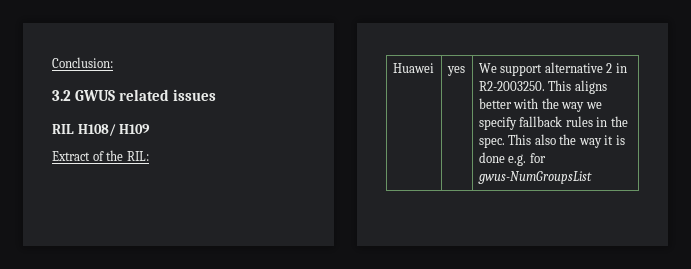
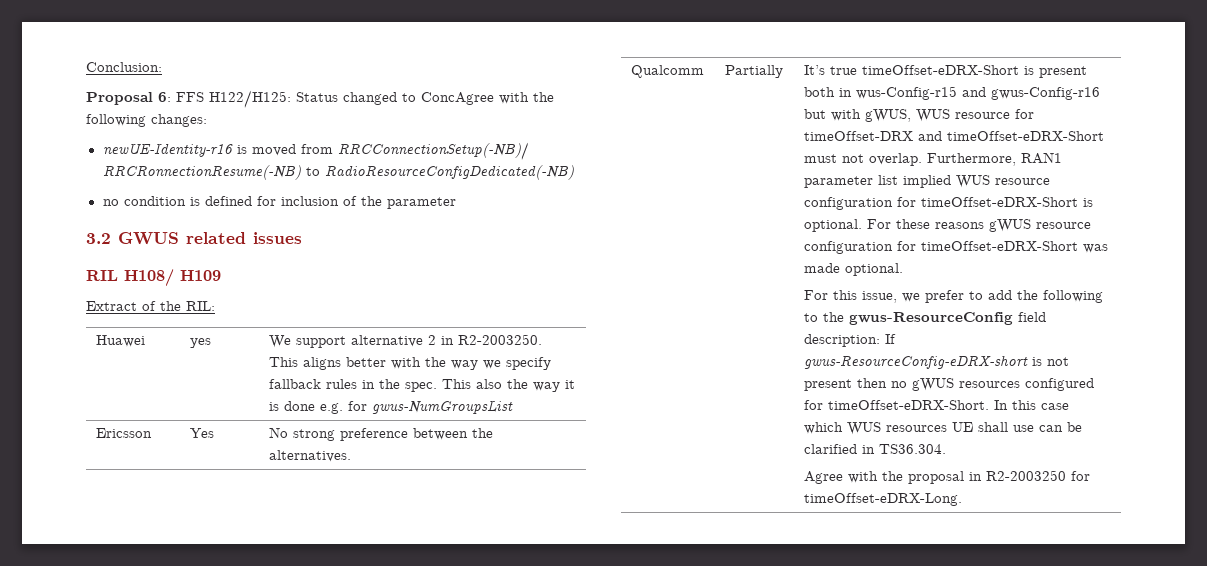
+ Proposal 6: FFS H122/H125: Status changed to ConcAgree with the following changes:
+ newUE-Identity-r16 is moved from RRCConnectionSetup(-NB)/ RRCRonnectionResume(-NB) to RadioResourceConfigDedicated(-NB)
+ no condition is defined for inclusion of the parameter
+ Ericsson | Yes | No strong preference between the alternatives.
+ Qualcomm | Partially | It’s true timeOffset-eDRX-Short is present both in wus-Config-r15 and gwus-Config-r16 but with gWUS, WUS resource for timeOffset-DRX and timeOffset-eDRX-Short must not overlap. Furthermore, RAN1 parameter list implied WUS resource configuration for timeOffset-eDRX-Short is optional. For these reasons gWUS resource configuration for timeOffset-eDRX-Short was made optional.
+ For this issue, we prefer to add the following to the gwus-ResourceConfig field description: If gwus-ResourceConfig-eDRX-short is not present then no gWUS resources configured for timeOffset-eDRX-Short. In this case which WUS resources UE shall use can be clarified in TS36.304.
+ Agree with the proposal in R2-2003250 for timeOffset-eDRX-Long.

